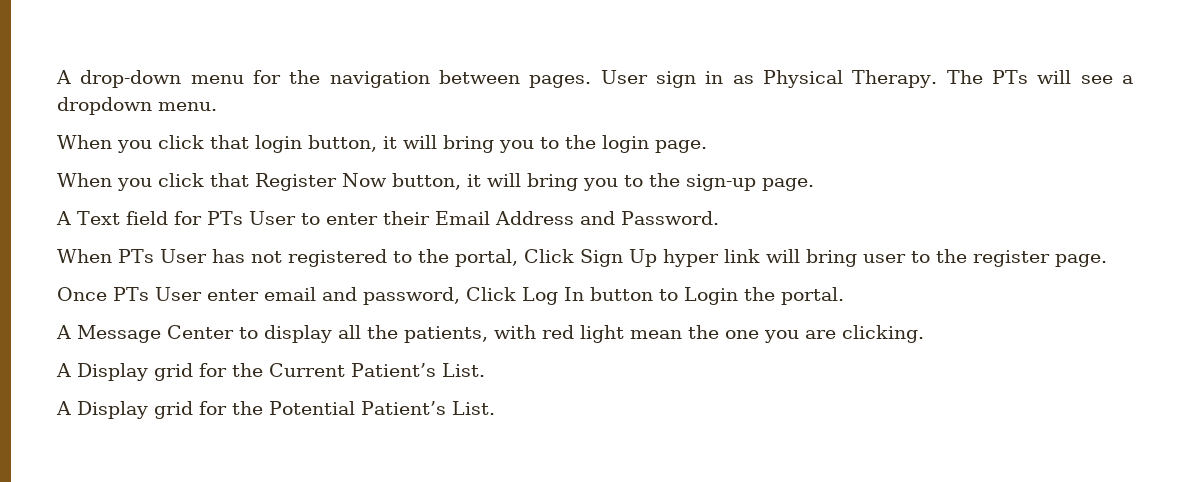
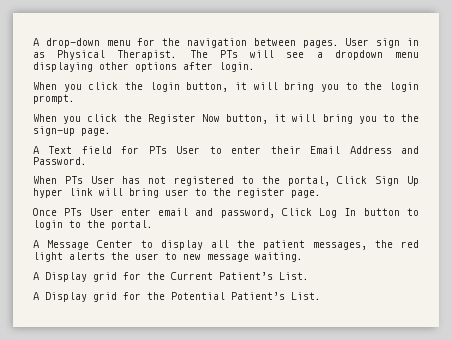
- User sign in as Physical Therapy.
+ User sign in as Physical Therapist.
- The PTs will see a dropdown menu.
- When you click that login button, it will bring you to the login page.
- When you click that Register Now button, it will bring you to the sign-up page.
+ The PTs will see a dropdown menu displaying other options after login.
+ When you click the login button, it will bring you to the login prompt.
+ When you click the Register Now button, it will bring you to the sign-up page.
- Once PTs User enter email and password, Click Log In button to Login the portal.
+ Once PTs User enter email and password, Click Log In button to login to the portal.
- A Message Center to display all the patients, with red light mean the one you are clicking.
+ A Message Center to display all the patient messages, the red light alerts the user to new message waiting.

